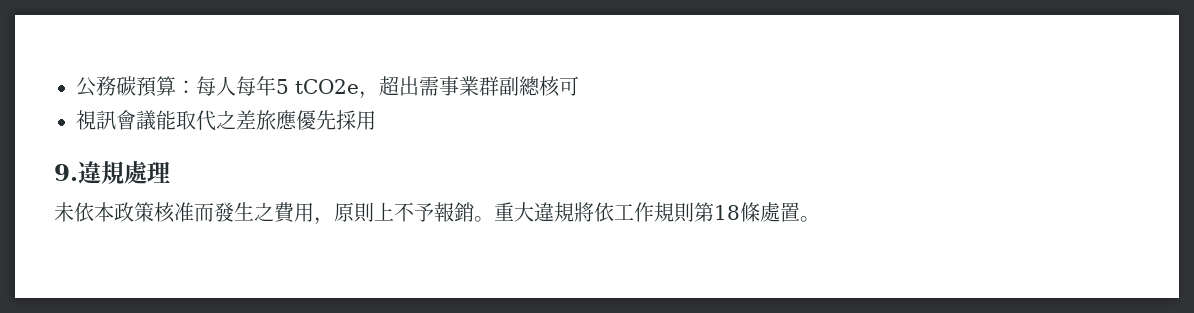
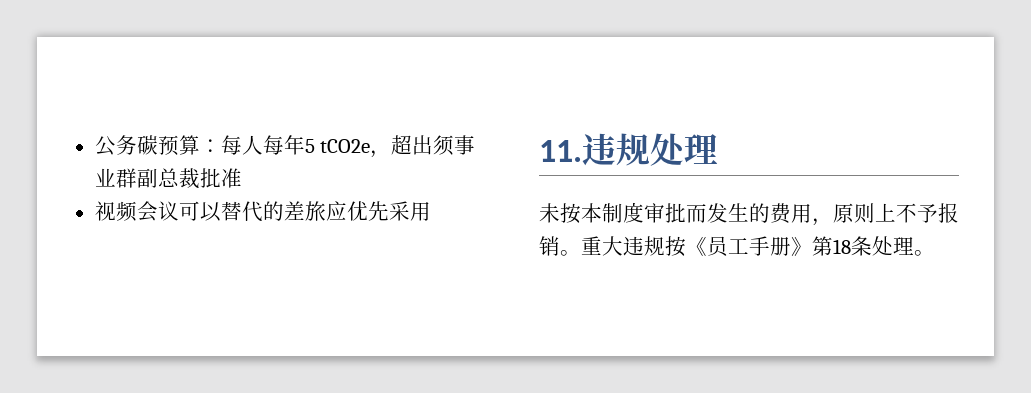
- 公務碳預算：每人每年5 tCO2e，超出需事業群副總核可
- 視訊會議能取代之差旅應優先採用
- 9.違規處理
- 未依本政策核准而發生之費用，原則上不予報銷。重大違規將依工作規則第18條處置。
+ 公务碳预算：每人每年5 tCO2e，超出须事业群副总裁批准
+ 视频会议可以替代的差旅应优先采用
+ 11.违规处理
+ 未按本制度审批而发生的费用，原则上不予报销。重大违规按《员工手册》第18条处理。

